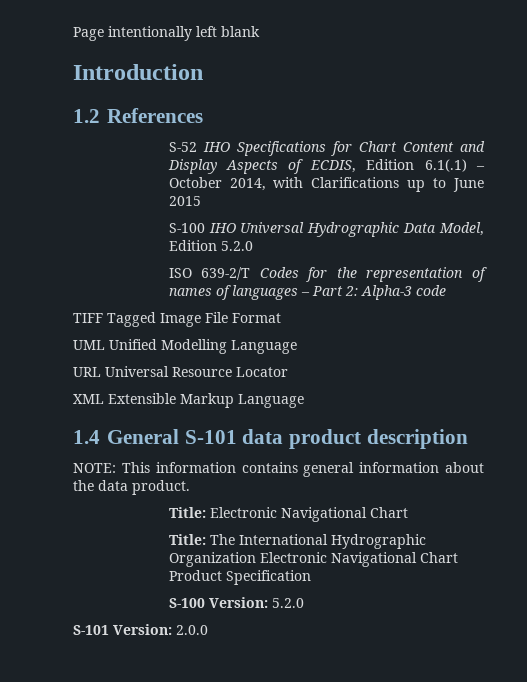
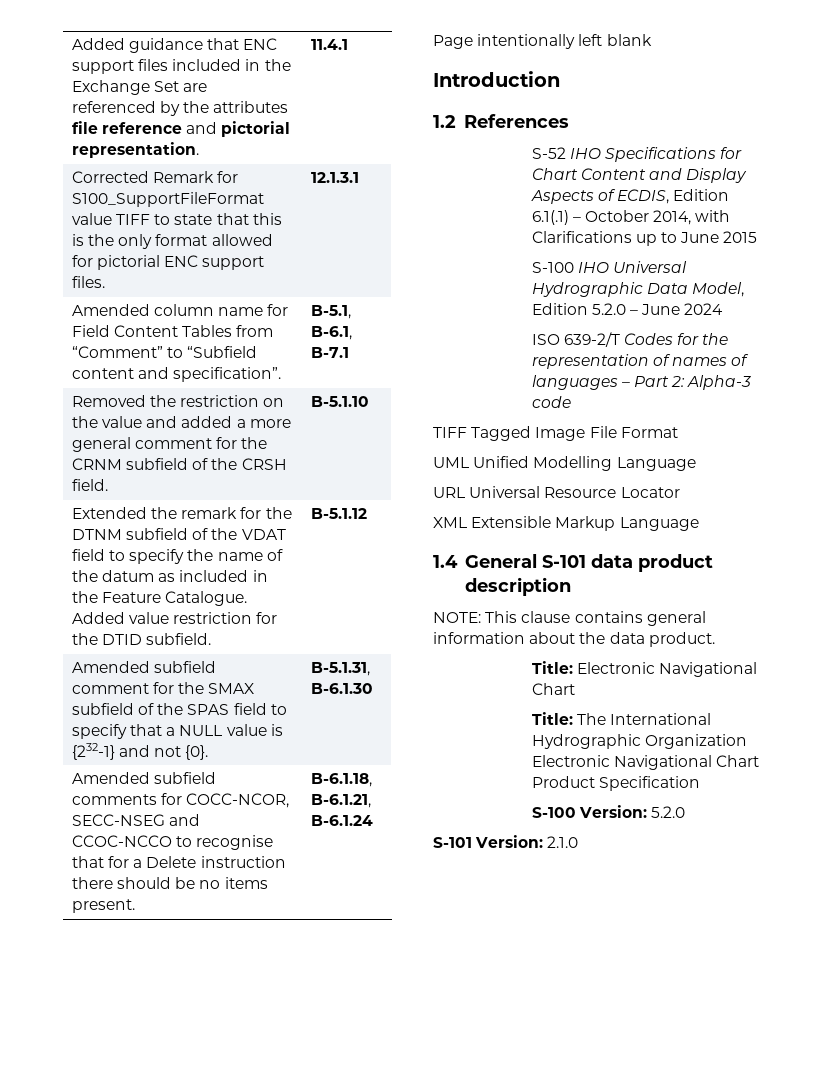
+ Added guidance that ENC support files included in the Exchange Set are referenced by the attributes file reference and pictorial representation. | 11.4.1
+ Corrected Remark for S100_SupportFileFormat value TIFF to state that this is the only format allowed for pictorial ENC support files. | 12.1.3.1
+ Amended column name for Field Content Tables from “Comment” to “Subfield content and specification”. | B-5.1, B-6.1, B-7.1
+ Removed the restriction on the value and added a more general comment for the CRNM subfield of the CRSH field. | B-5.1.10
+ Extended the remark for the DTNM subfield of the VDAT field to specify the name of the datum as included in the Feature Catalogue. Added value restriction for the DTID subfield. | B-5.1.12
+ Amended subfield comment for the SMAX subfield of the SPAS field to specify that a NULL value is {232-1} and not {0}. | B-5.1.31, B-6.1.30
+ Amended subfield comments for COCC-NCOR, SECC-NSEG and CCOC-NCCO to recognise that for a Delete instruction there should be no items present. | B-6.1.18, B-6.1.21, B-6.1.24
- S-100 IHO Universal Hydrographic Data Model, Edition 5.2.0
+ S-100 IHO Universal Hydrographic Data Model, Edition 5.2.0 – June 2024
- NOTE: This information contains general information about the data product.
+ NOTE: This clause contains general information about the data product.
- S-101 Version: 2.0.0
+ S-101 Version: 2.1.0

